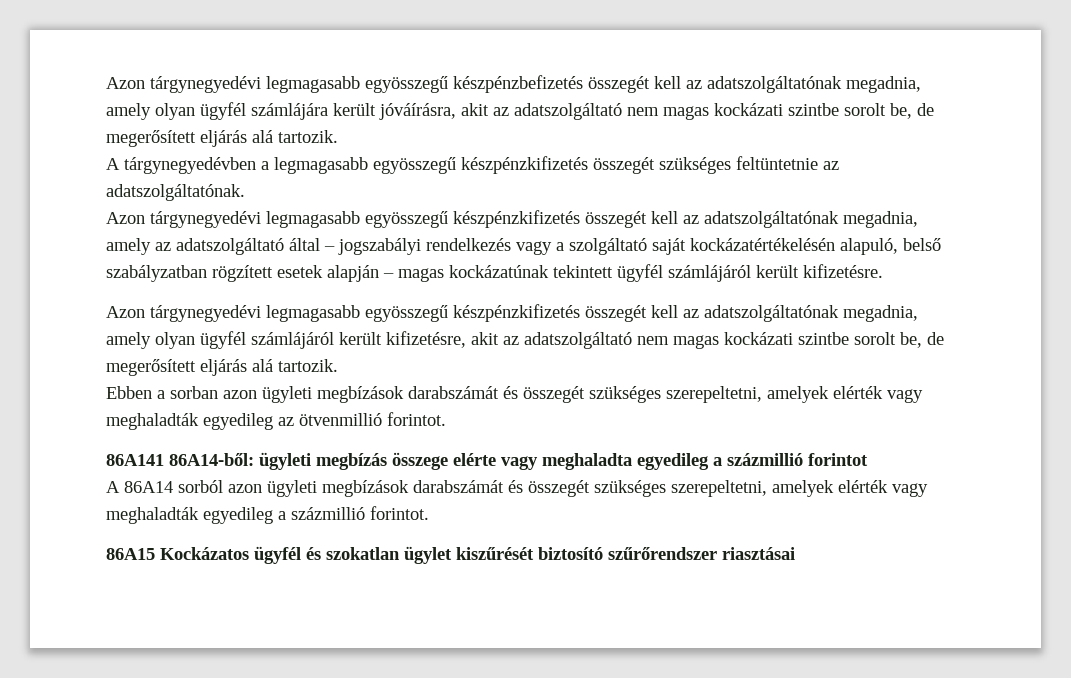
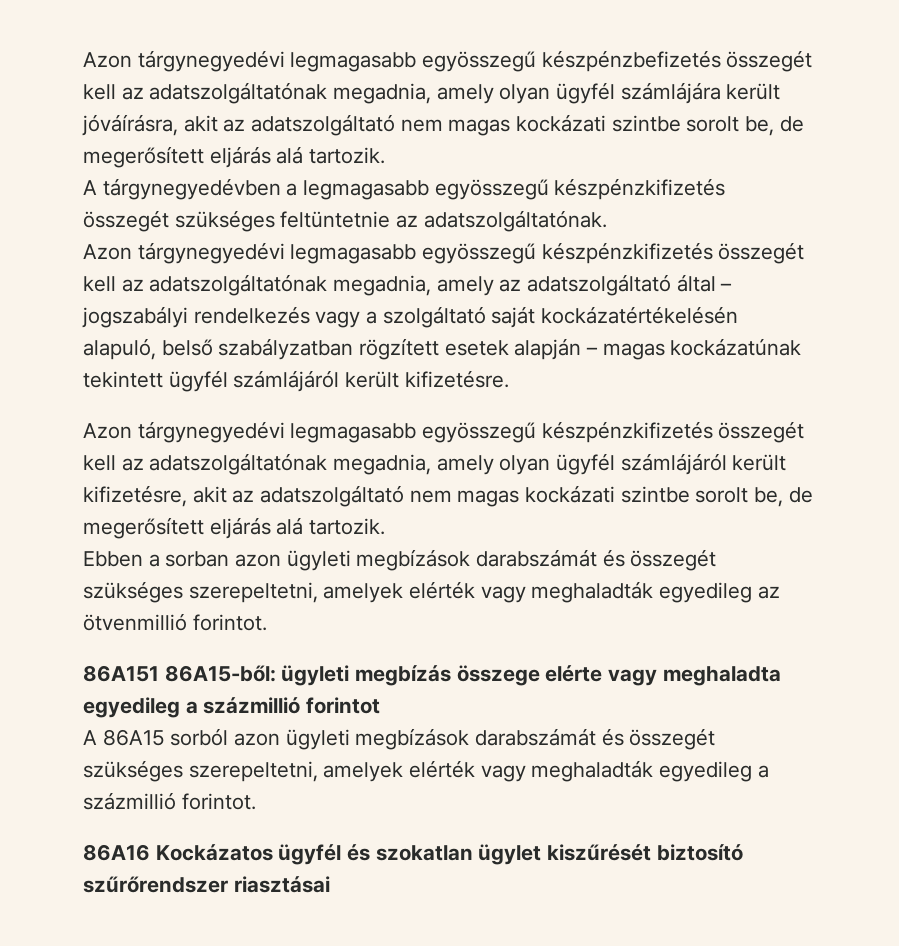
- 86A141 86A14-ből: ügyleti megbízás összege elérte vagy meghaladta egyedileg a százmillió forintot
+ 86A151 86A15-ből: ügyleti megbízás összege elérte vagy meghaladta egyedileg a százmillió forintot
- A 86A14 sorból azon ügyleti megbízások darabszámát és összegét szükséges szerepeltetni, amelyek elérték vagy meghaladták egyedileg a százmillió forintot.
+ A 86A15 sorból azon ügyleti megbízások darabszámát és összegét szükséges szerepeltetni, amelyek elérték vagy meghaladták egyedileg a százmillió forintot.
- 86A15 Kockázatos ügyfél és szokatlan ügylet kiszűrését biztosító szűrőrendszer riasztásai
+ 86A16 Kockázatos ügyfél és szokatlan ügylet kiszűrését biztosító szűrőrendszer riasztásai

